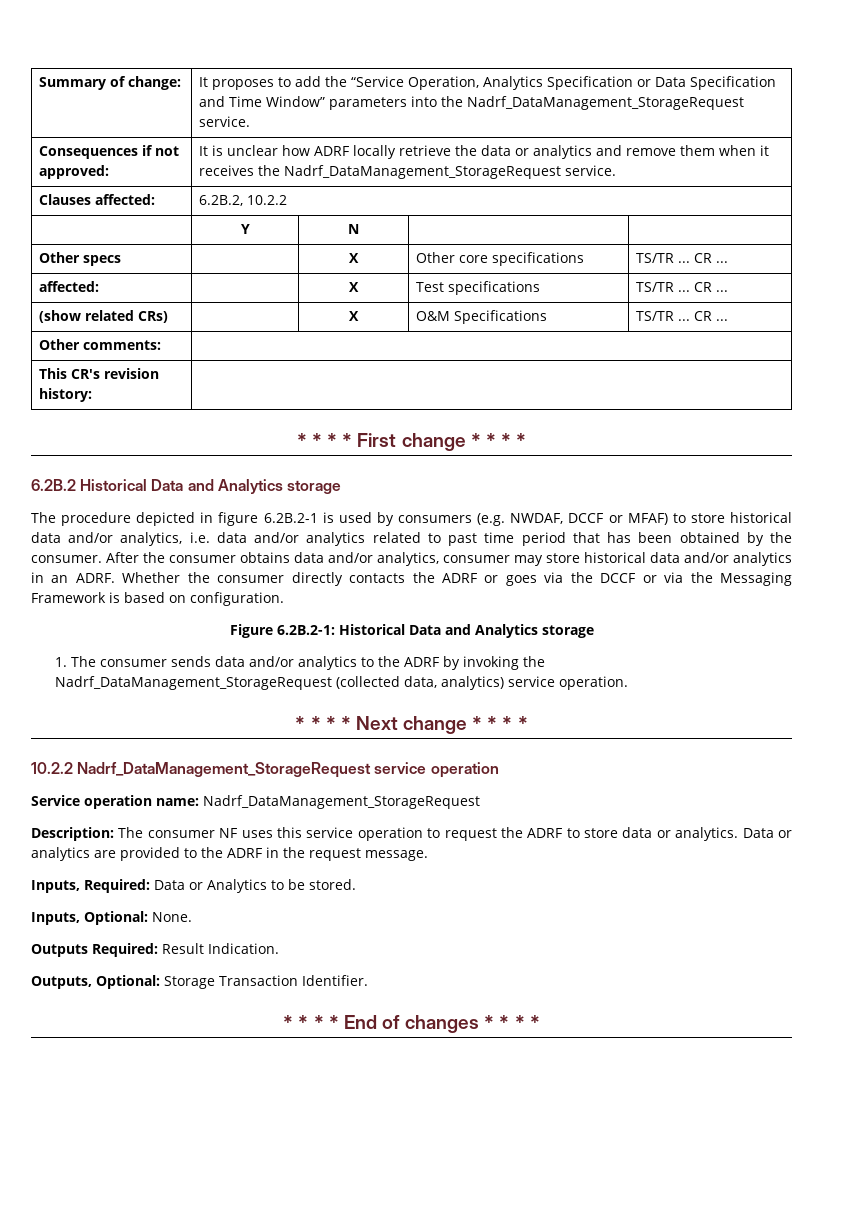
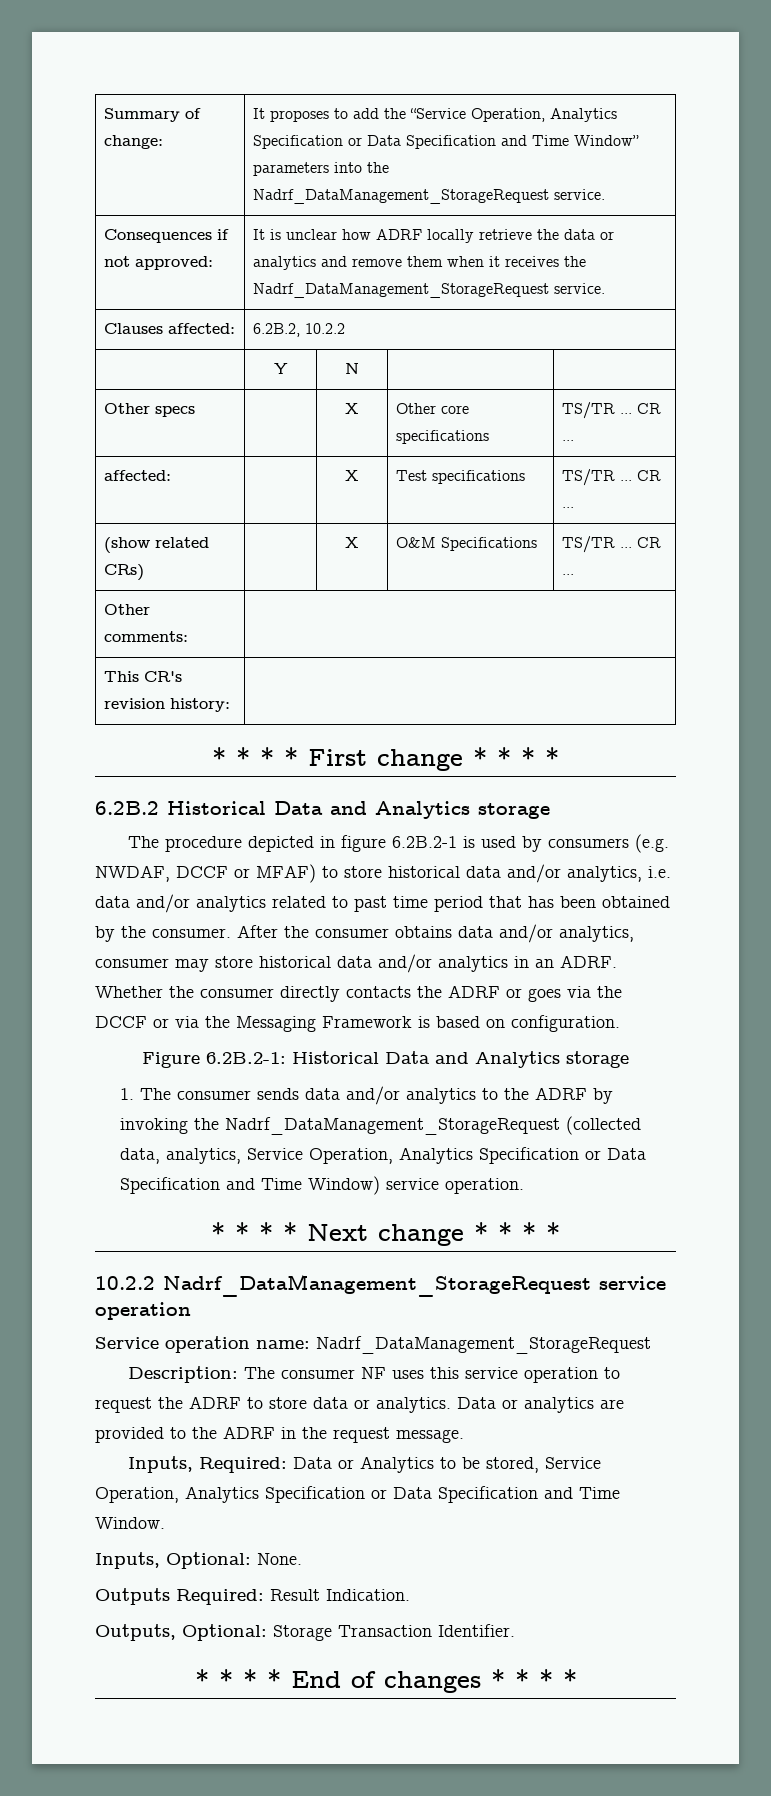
- 1. The consumer sends data and/or analytics to the ADRF by invoking the Nadrf_DataManagement_StorageRequest (collected data, analytics) service operation.
+ 1. The consumer sends data and/or analytics to the ADRF by invoking the Nadrf_DataManagement_StorageRequest (collected data, analytics, Service Operation, Analytics Specification or Data Specification and Time Window) service operation.
- Inputs, Required: Data or Analytics to be stored.
+ Inputs, Required: Data or Analytics to be stored, Service Operation, Analytics Specification or Data Specification and Time Window.

